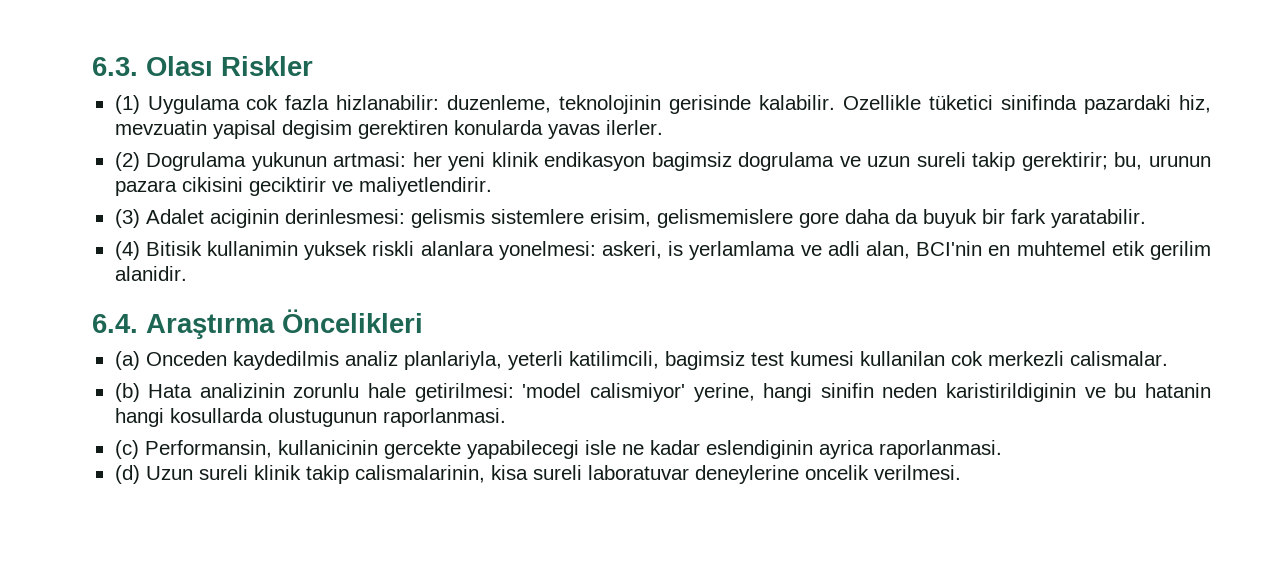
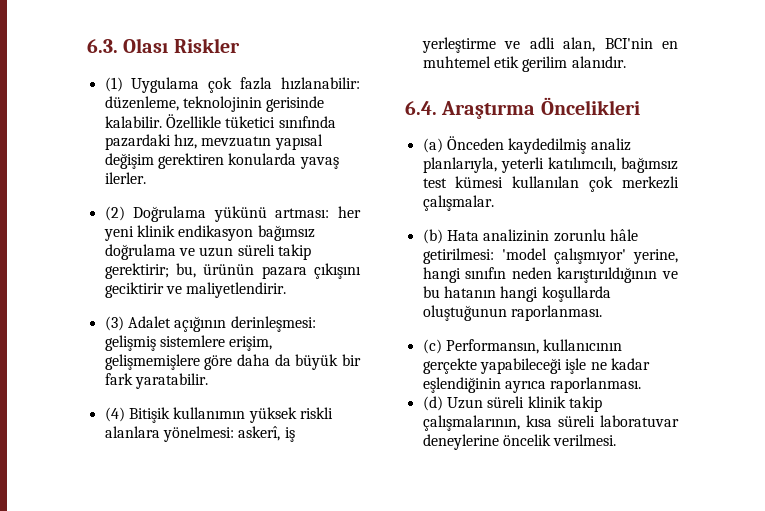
- (1) Uygulama cok fazla hizlanabilir: duzenleme, teknolojinin gerisinde kalabilir. Ozellikle tüketici sinifinda pazardaki hiz, mevzuatin yapisal degisim gerektiren konularda yavas ilerler.
+ (1) Uygulama çok fazla hızlanabilir: düzenleme, teknolojinin gerisinde kalabilir. Özellikle tüketici sınıfında pazardaki hız, mevzuatın yapısal değişim gerektiren konularda yavaş ilerler.
- (2) Dogrulama yukunun artmasi: her yeni klinik endikasyon bagimsiz dogrulama ve uzun sureli takip gerektirir; bu, urunun pazara cikisini geciktirir ve maliyetlendirir.
+ (2) Doğrulama yükünü artması: her yeni klinik endikasyon bağımsız doğrulama ve uzun süreli takip gerektirir; bu, ürünün pazara çıkışını geciktirir ve maliyetlendirir.
- (3) Adalet aciginin derinlesmesi: gelismis sistemlere erisim, gelismemislere gore daha da buyuk bir fark yaratabilir.
+ (3) Adalet açığının derinleşmesi: gelişmiş sistemlere erişim, gelişmemişlere göre daha da büyük bir fark yaratabilir.
- (4) Bitisik kullanimin yuksek riskli alanlara yonelmesi: askeri, is yerlamlama ve adli alan, BCI'nin en muhtemel etik gerilim alanidir.
+ (4) Bitişik kullanımın yüksek riskli alanlara yönelmesi: askerî, iş yerleştirme ve adli alan, BCI'nin en muhtemel etik gerilim alanıdır.
- (a) Onceden kaydedilmis analiz planlariyla, yeterli katilimcili, bagimsiz test kumesi kullanilan cok merkezli calismalar.
+ (a) Önceden kaydedilmiş analiz planlarıyla, yeterli katılımcılı, bağımsız test kümesi kullanılan çok merkezli çalışmalar.
- (b) Hata analizinin zorunlu hale getirilmesi: 'model calismiyor' yerine, hangi sinifin neden karistirildiginin ve bu hatanin hangi kosullarda olustugunun raporlanmasi.
- (c) Performansin, kullanicinin gercekte yapabilecegi isle ne kadar eslendiginin ayrica raporlanmasi.
+ (b) Hata analizinin zorunlu hâle getirilmesi: 'model çalışmıyor' yerine, hangi sınıfın neden karıştırıldığının ve bu hatanın hangi koşullarda oluştuğunun raporlanması.
+ (c) Performansın, kullanıcının gerçekte yapabileceği işle ne kadar eşlendiğinin ayrıca raporlanması.
- (d) Uzun sureli klinik takip calismalarinin, kisa sureli laboratuvar deneylerine oncelik verilmesi.
+ (d) Uzun süreli klinik takip çalışmalarının, kısa süreli laboratuvar deneylerine öncelik verilmesi.

